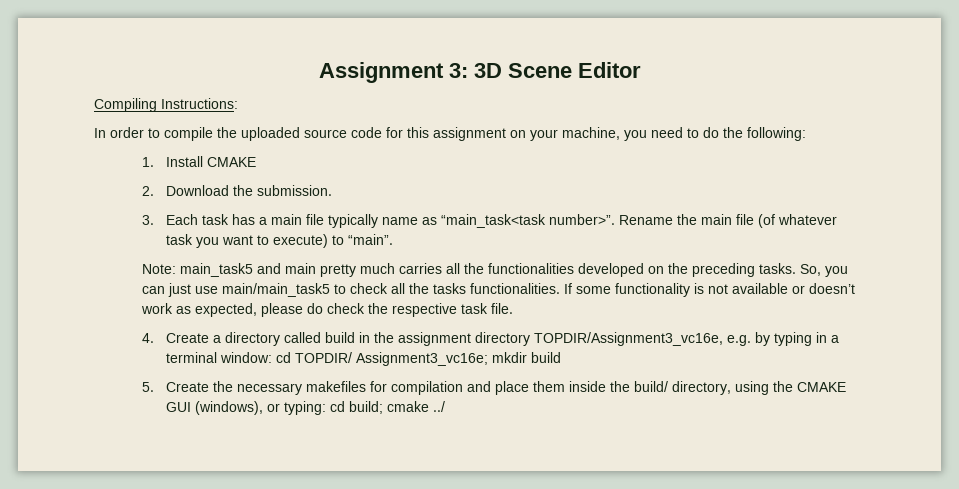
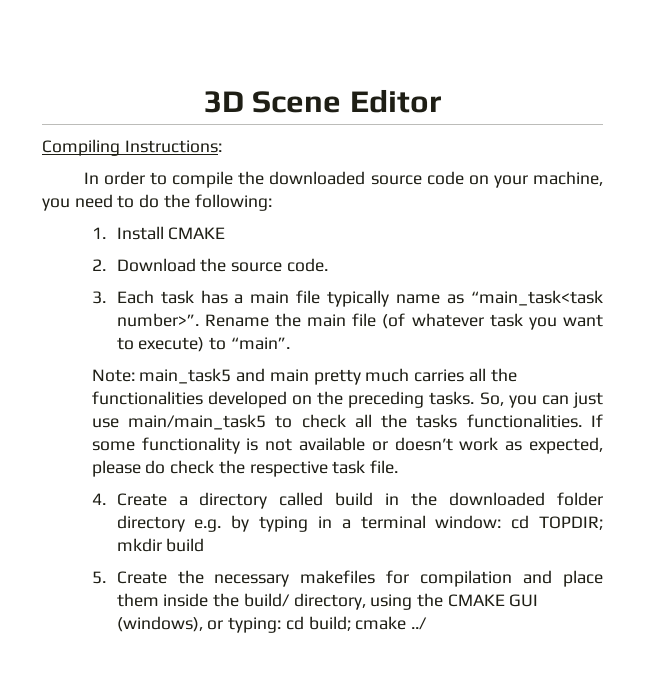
- Assignment 3: 3D Scene Editor
+ 3D Scene Editor
- In order to compile the uploaded source code for this assignment on your machine, you need to do the following:
+ In order to compile the downloaded source code on your machine, you need to do the following:
- 2. Download the submission.
+ 2. Download the source code.
- 4. Create a directory called build in the assignment directory TOPDIR/Assignment3_vc16e, e.g. by typing in a terminal window: cd TOPDIR/ Assignment3_vc16e; mkdir build
+ 4. Create a directory called build in the downloaded folder directory e.g. by typing in a terminal window: cd TOPDIR; mkdir build

